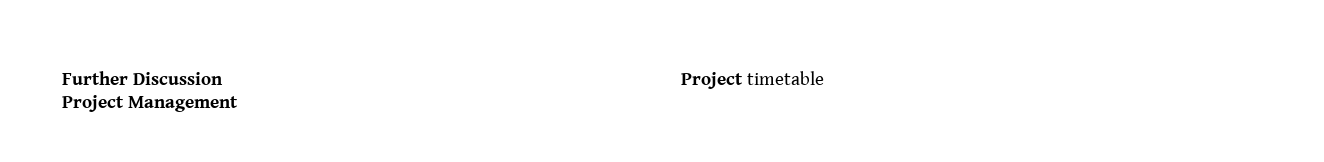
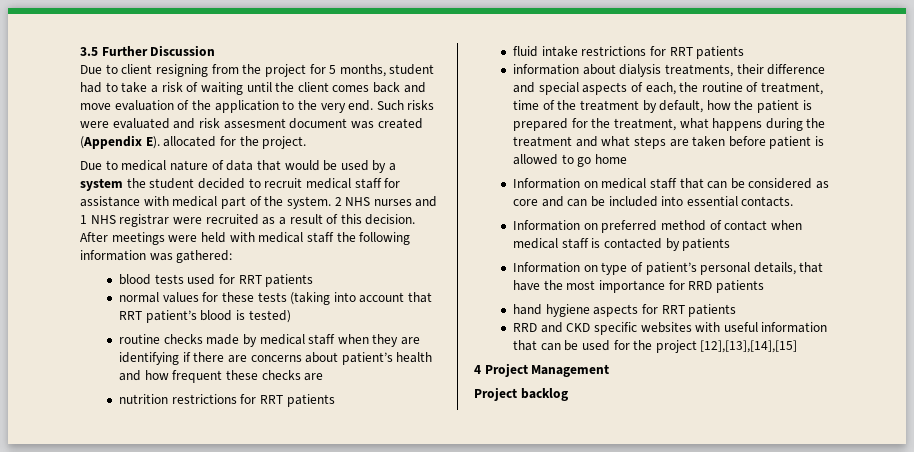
- Further Discussion
+ 3.5 Further Discussion
- Project Management
+ Due to client resigning from the project for 5 months, student had to take a risk of waiting until the client comes back and move evaluation of the application to the very end. Such risks were evaluated and risk assesment document was created (Appendix E). allocated for the project.
+ Due to medical nature of data that would be used by a system the student decided to recruit medical staff for assistance with medical part of the system. 2 NHS nurses and 1 NHS registrar were recruited as a result of this decision. After meetings were held with medical staff the following information was gathered:
+ blood tests used for RRT patients
+ normal values for these tests (taking into account that RRT patient’s blood is tested)
+ routine checks made by medical staff when they are identifying if there are concerns about patient’s health and how frequent these checks are
+ nutrition restrictions for RRT patients
+ fluid intake restrictions for RRT patients
+ information about dialysis treatments, their difference and special aspects of each, the routine of treatment, time of the treatment by default, how the patient is prepared for the treatment, what happens during the treatment and what steps are taken before patient is allowed to go home
+ Information on medical staff that can be considered as core and can be included into essential contacts.
+ Information on preferred method of contact when medical staff is contacted by patients
+ Information on type of patient’s personal details, that have the most importance for RRD patients
+ hand hygiene aspects for RRT patients
+ RRD and CKD specific websites with useful information that can be used for the project [12],[13],[14],[15]
+ 4 Project Management
- Project timetable
+ Project backlog

